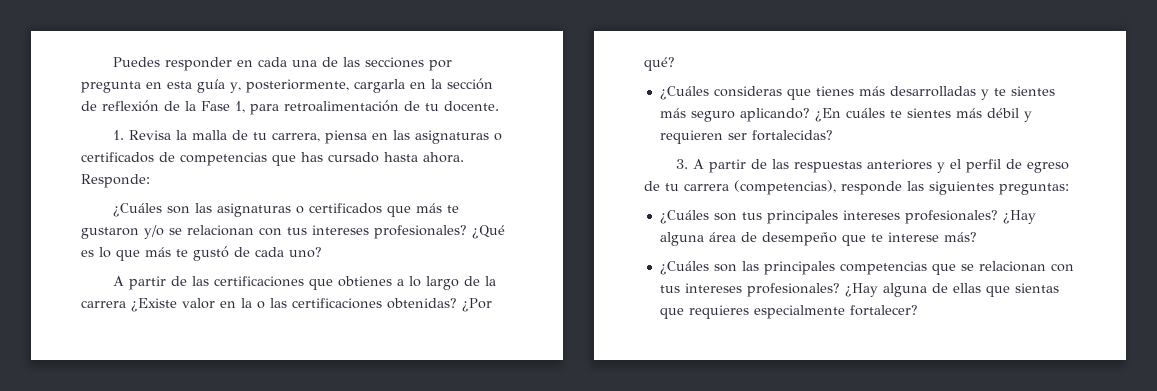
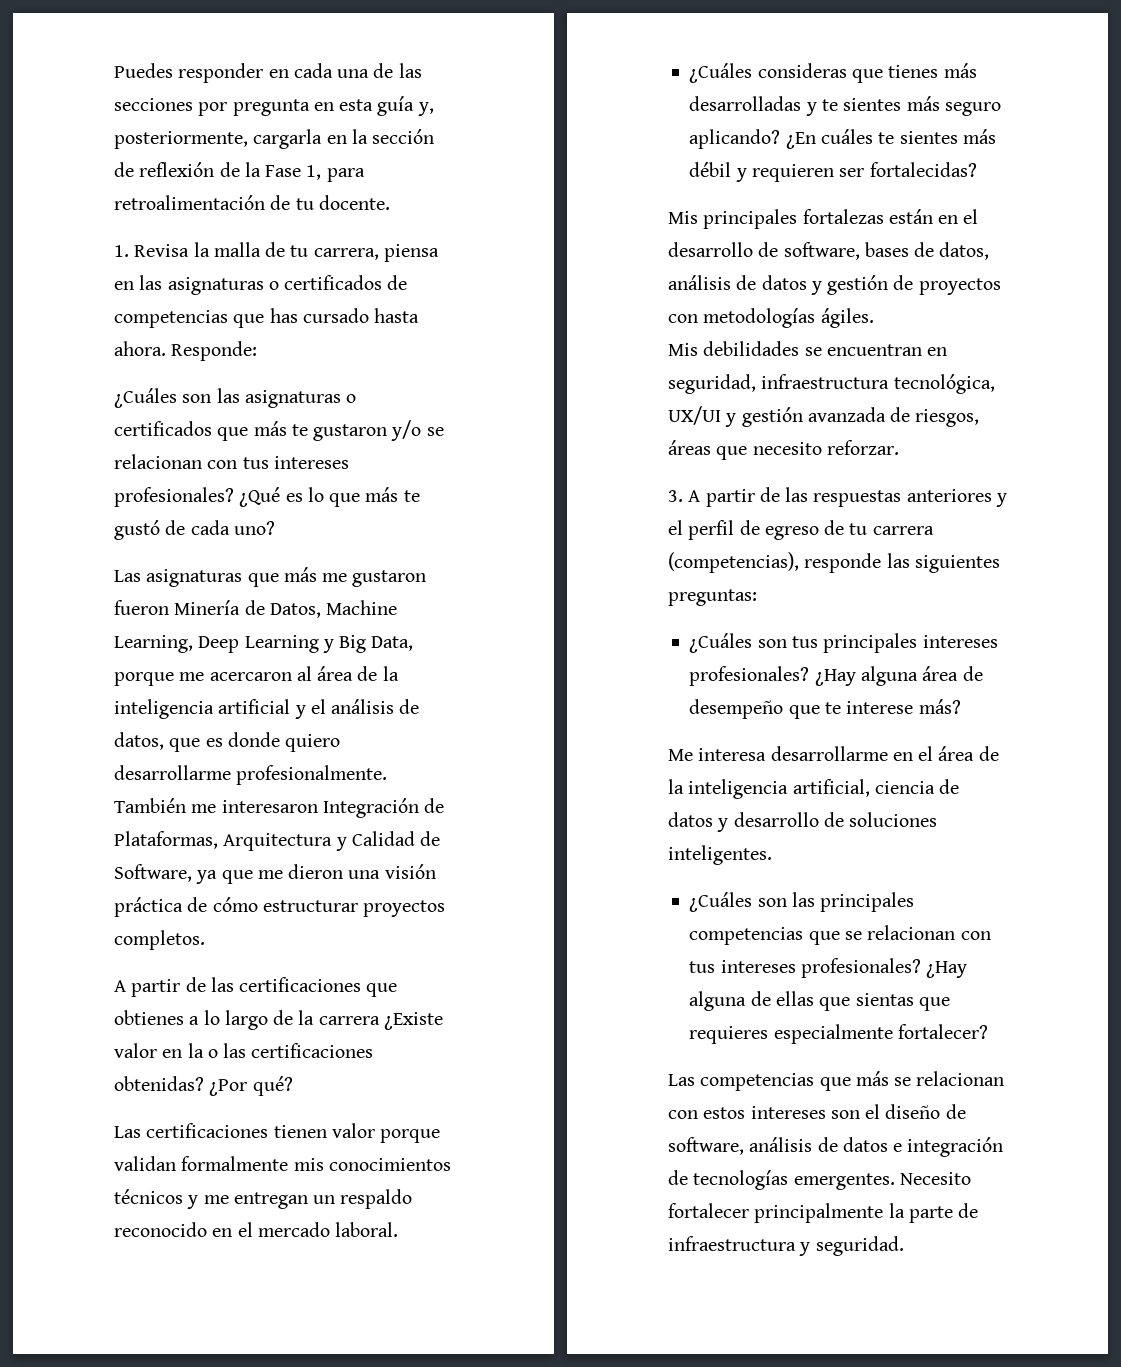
+ Las asignaturas que más me gustaron fueron Minería de Datos, Machine Learning, Deep Learning y Big Data, porque me acercaron al área de la inteligencia artificial y el análisis de datos, que es donde quiero desarrollarme profesionalmente. También me interesaron Integración de Plataformas, Arquitectura y Calidad de Software, ya que me dieron una visión práctica de cómo estructurar proyectos completos.
+ Las certificaciones tienen valor porque validan formalmente mis conocimientos técnicos y me entregan un respaldo reconocido en el mercado laboral.
+ Mis principales fortalezas están en el desarrollo de software, bases de datos, análisis de datos y gestión de proyectos con metodologías ágiles.
+ Mis debilidades se encuentran en seguridad, infraestructura tecnológica, UX/UI y gestión avanzada de riesgos, áreas que necesito reforzar.
+ Me interesa desarrollarme en el área de la inteligencia artificial, ciencia de datos y desarrollo de soluciones inteligentes.
+ Las competencias que más se relacionan con estos intereses son el diseño de software, análisis de datos e integración de tecnologías emergentes. Necesito fortalecer principalmente la parte de infraestructura y seguridad.

